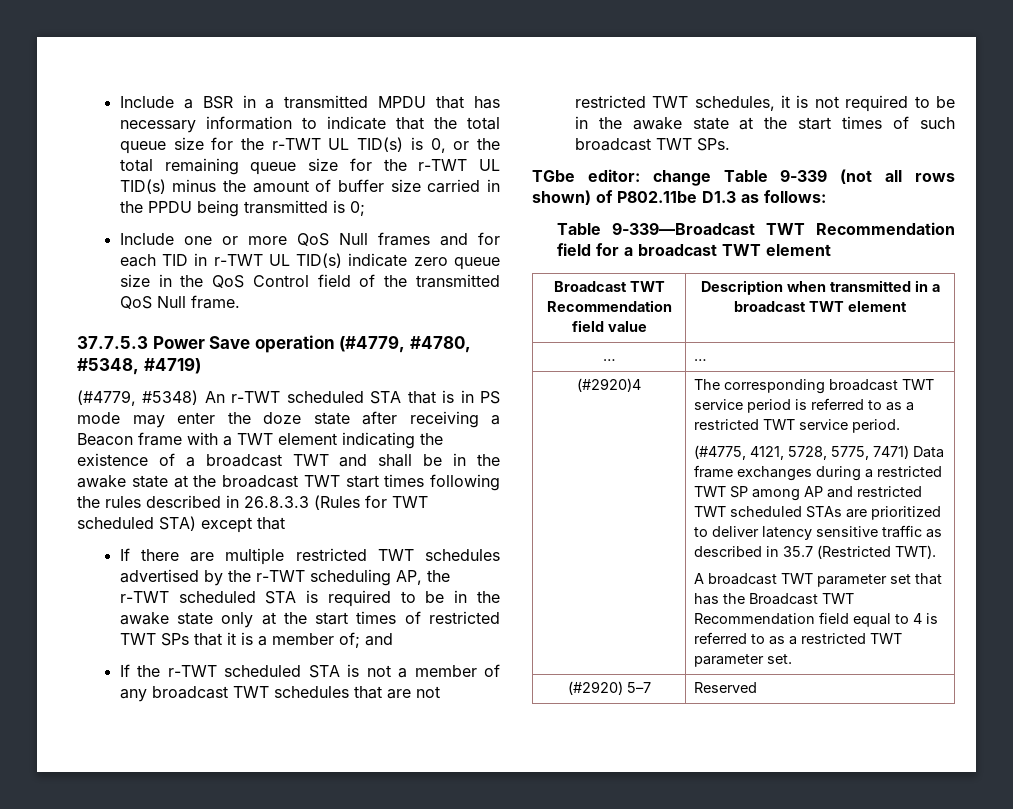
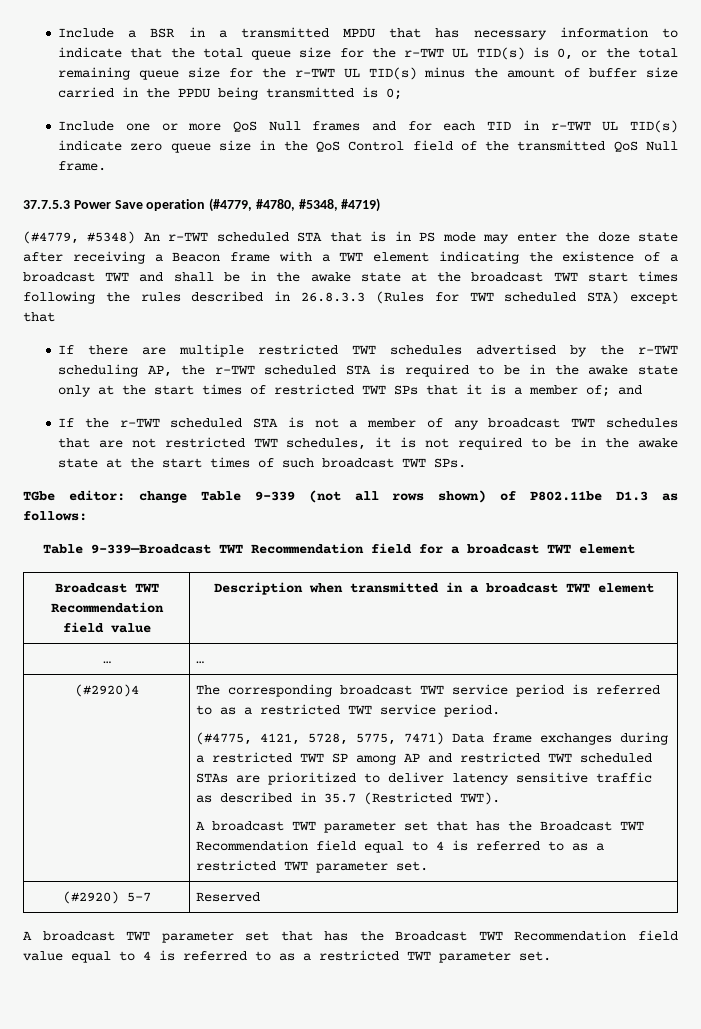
+ A broadcast TWT parameter set that has the Broadcast TWT Recommendation field value equal to 4 is referred to as a restricted TWT parameter set.

